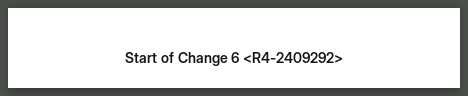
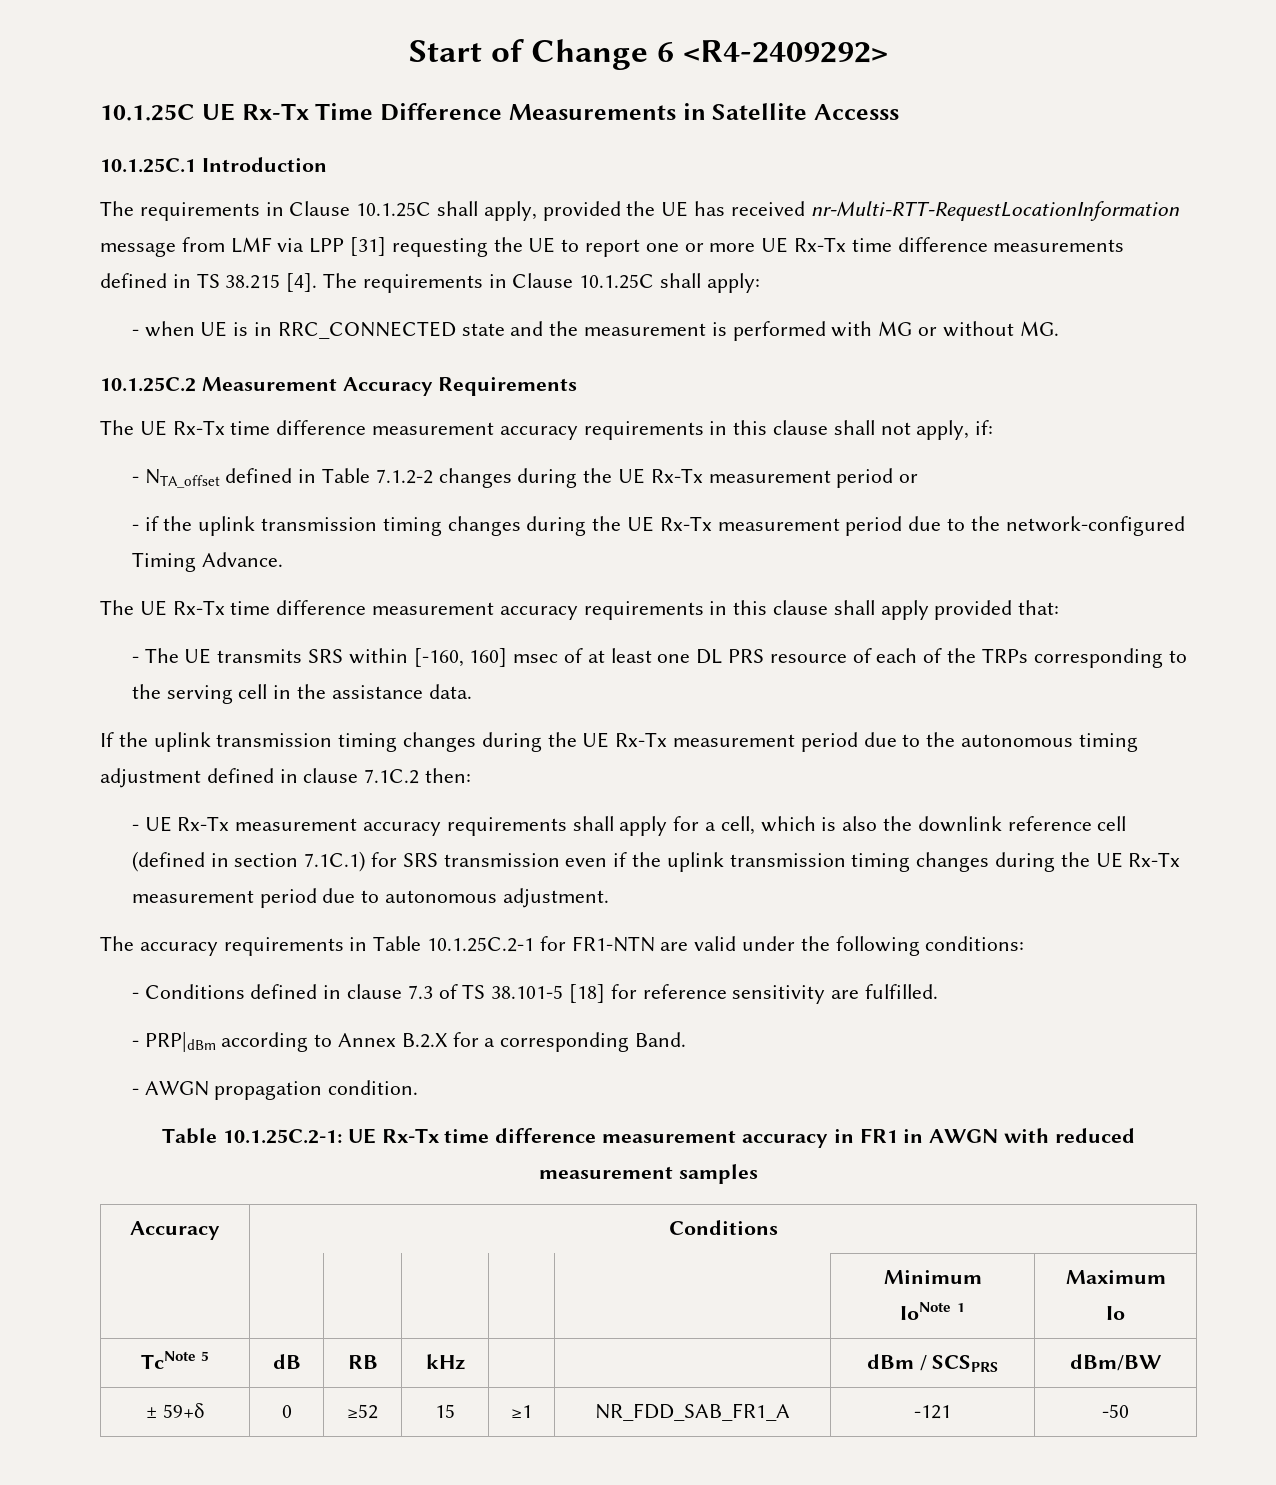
+ 10.1.25C UE Rx-Tx Time Difference Measurements in Satellite Accesss
+ 10.1.25C.1 Introduction
+ The requirements in Clause 10.1.25C shall apply, provided the UE has received nr-Multi-RTT-RequestLocationInformation message from LMF via LPP [31] requesting the UE to report one or more UE Rx-Tx time difference measurements defined in TS 38.215 [4]. The requirements in Clause 10.1.25C shall apply:
+ - when UE is in RRC_CONNECTED state and the measurement is performed with MG or without MG.
+ 10.1.25C.2 Measurement Accuracy Requirements
+ The UE Rx-Tx time difference measurement accuracy requirements in this clause shall not apply, if:
+ - NTA_offset defined in Table 7.1.2-2 changes during the UE Rx-Tx measurement period or
+ - if the uplink transmission timing changes during the UE Rx-Tx measurement period due to the network-configured Timing Advance.
+ The UE Rx-Tx time difference measurement accuracy requirements in this clause shall apply provided that:
+ - The UE transmits SRS within [-160, 160] msec of at least one DL PRS resource of each of the TRPs corresponding to the serving cell in the assistance data.
+ If the uplink transmission timing changes during the UE Rx-Tx measurement period due to the autonomous timing adjustment defined in clause 7.1C.2 then:
+ - UE Rx-Tx measurement accuracy requirements shall apply for a cell, which is also the downlink reference cell (defined in section 7.1C.1) for SRS transmission even if the uplink transmission timing changes during the UE Rx-Tx measurement period due to autonomous adjustment.
+ The accuracy requirements in Table 10.1.25C.2-1 for FR1-NTN are valid under the following conditions:
+ - Conditions defined in clause 7.3 of TS 38.101-5 [18] for reference sensitivity are fulfilled.
+ - PRP|dBm according to Annex B.2.X for a corresponding Band.
+ - AWGN propagation condition.
+ Table 10.1.25C.2-1: UE Rx-Tx time difference measurement accuracy in FR1 in AWGN with reduced measurement samples
+ Accuracy | Conditions
+ | | | | | | Minimum
+ IoNote 1 | Maximum
+ Io
+ TcNote 5 | dB | RB | kHz | | | dBm / SCSPRS | dBm/BW
+ ± 59+δ | 0 | ≥52 | 15 | ≥1 | NR_FDD_SAB_FR1_A | -121 | -50

